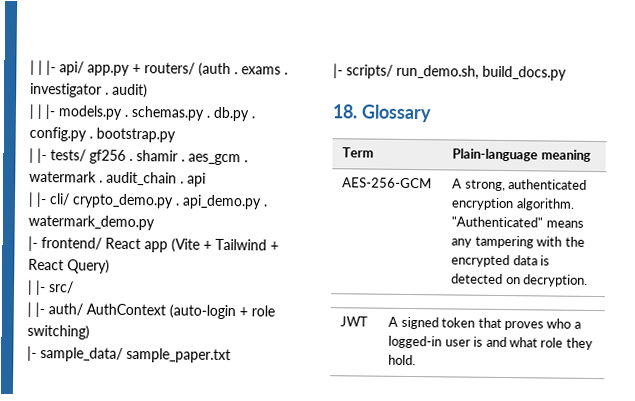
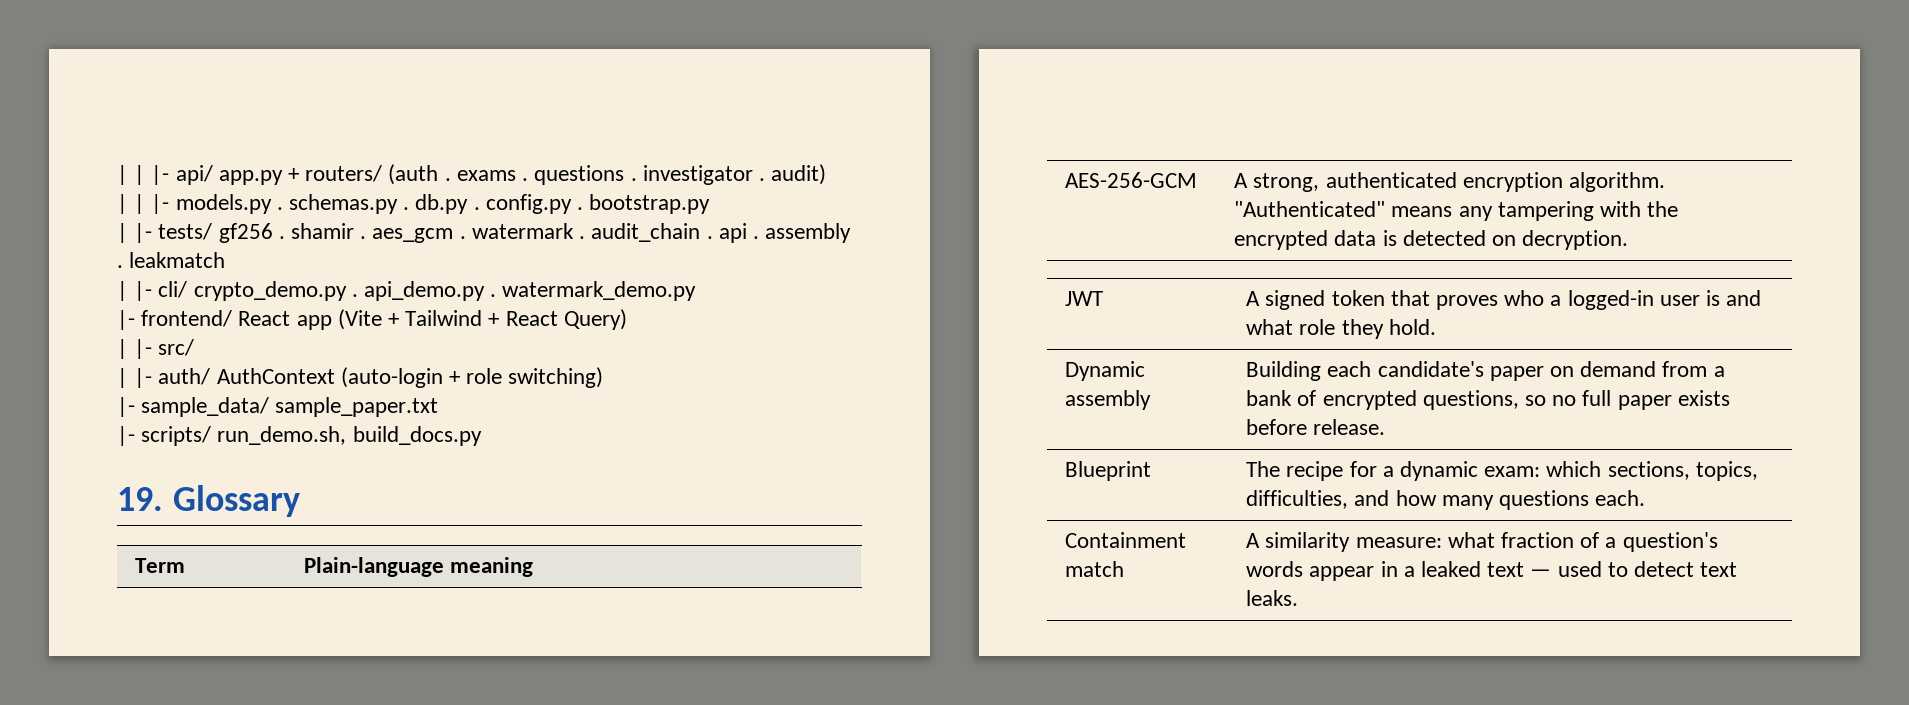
- | | |- api/ app.py + routers/ (auth . exams . investigator . audit)
+ | | |- api/ app.py + routers/ (auth . exams . questions . investigator . audit)
- | |- tests/ gf256 . shamir . aes_gcm . watermark . audit_chain . api
+ | |- tests/ gf256 . shamir . aes_gcm . watermark . audit_chain . api . assembly . leakmatch
- 18. Glossary
+ 19. Glossary
+ Dynamic assembly | Building each candidate's paper on demand from a bank of encrypted questions, so no full paper exists before release.
+ Blueprint | The recipe for a dynamic exam: which sections, topics, difficulties, and how many questions each.
+ Containment match | A similarity measure: what fraction of a question's words appear in a leaked text — used to detect text leaks.

